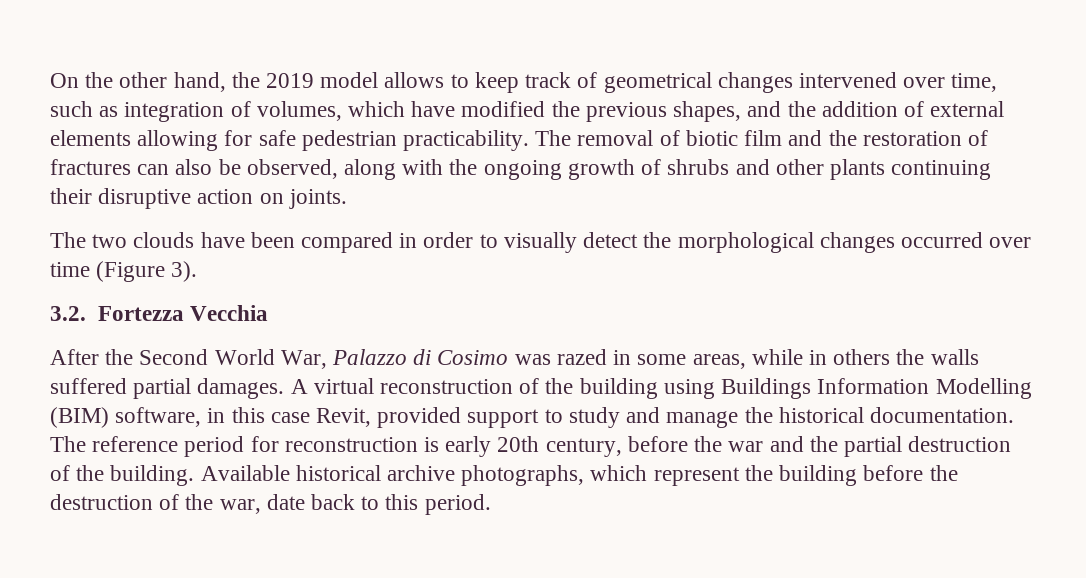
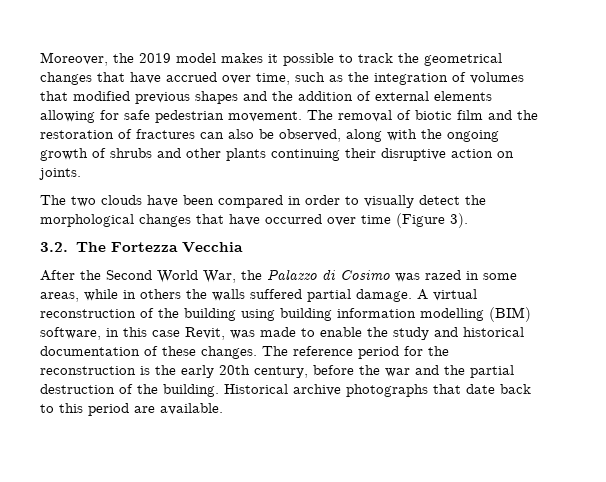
- On the other hand, the 2019 model allows to keep track of geometrical changes intervened over time, such as integration of volumes, which have modified the previous shapes, and the addition of external elements allowing for safe pedestrian practicability.
+ Moreover, the 2019 model makes it possible to track the geometrical changes that have accrued over time, such as the integration of volumes that modified previous shapes and the addition of external elements allowing for safe pedestrian movement.
- The two clouds have been compared in order to visually detect the morphological changes occurred over time (Figure 3).
+ The two clouds have been compared in order to visually detect the morphological changes that have occurred over time (Figure 3).
- 3.2. Fortezza Vecchia
+ 3.2. The Fortezza Vecchia
- After the Second World War, Palazzo di Cosimo was razed in some areas, while in others the walls suffered partial damages.
+ After the Second World War, the Palazzo di Cosimo was razed in some areas, while in others the walls suffered partial damage.
- A virtual reconstruction of the building using Buildings Information Modelling (BIM) software, in this case Revit, provided support to study and manage the historical documentation.
+ A virtual reconstruction of the building using building information modelling (BIM) software, in this case Revit, was made to enable the study and historical documentation of these changes.
- The reference period for reconstruction is early 20th century, before the war and the partial destruction of the building.
+ The reference period for the reconstruction is the early 20th century, before the war and the partial destruction of the building.
- Available historical archive photographs, which represent the building before the destruction of the war, date back to this period.
+ Historical archive photographs that date back to this period are available.

